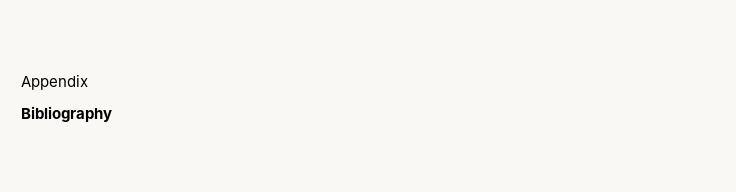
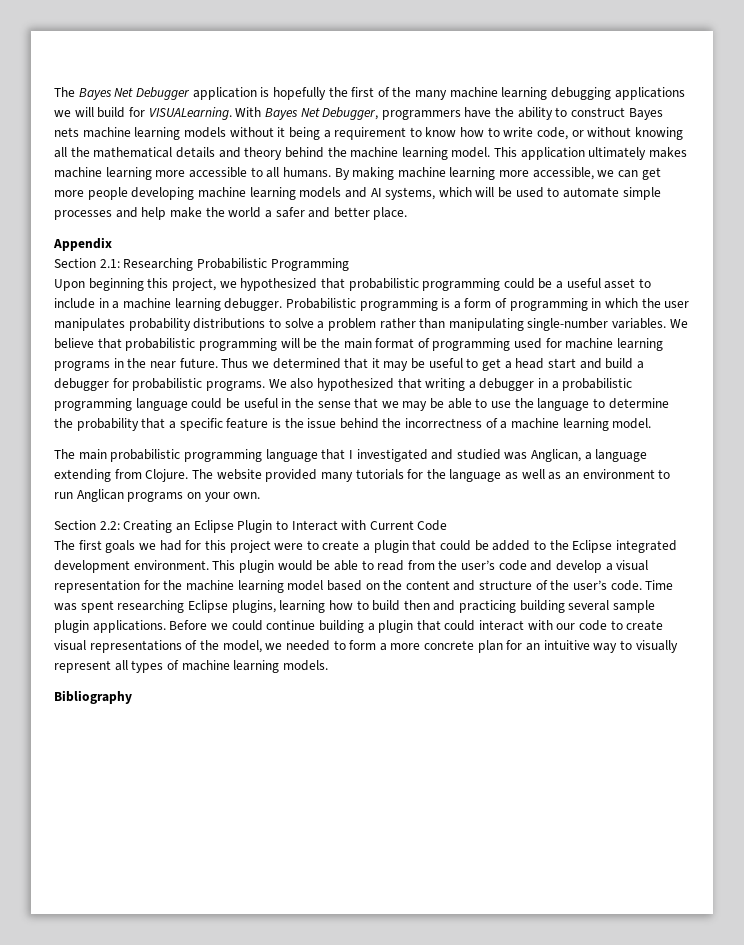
+ The Bayes Net Debugger application is hopefully the first of the many machine learning debugging applications we will build for VISUALearning. With Bayes Net Debugger, programmers have the ability to construct Bayes nets machine learning models without it being a requirement to know how to write code, or without knowing all the mathematical details and theory behind the machine learning model. This application ultimately makes machine learning more accessible to all humans. By making machine learning more accessible, we can get more people developing machine learning models and AI systems, which will be used to automate simple processes and help make the world a safer and better place.
  Appendix
+ Section 2.1: Researching Probabilistic Programming
+ Upon beginning this project, we hypothesized that probabilistic programming could be a useful asset to include in a machine learning debugger. Probabilistic programming is a form of programming in which the user manipulates probability distributions to solve a problem rather than manipulating single-number variables. We believe that probabilistic programming will be the main format of programming used for machine learning programs in the near future. Thus we determined that it may be useful to get a head start and build a debugger for probabilistic programs. We also hypothesized that writing a debugger in a probabilistic programming language could be useful in the sense that we may be able to use the language to determine the probability that a specific feature is the issue behind the incorrectness of a machine learning model.
+ The main probabilistic programming language that I investigated and studied was Anglican, a language extending from Clojure. The website provided many tutorials for the language as well as an environment to run Anglican programs on your own.
+ Section 2.2: Creating an Eclipse Plugin to Interact with Current Code
+ The first goals we had for this project were to create a plugin that could be added to the Eclipse integrated development environment. This plugin would be able to read from the user’s code and develop a visual representation for the machine learning model based on the content and structure of the user’s code. Time was spent researching Eclipse plugins, learning how to build then and practicing building several sample plugin applications. Before we could continue building a plugin that could interact with our code to create visual representations of the model, we needed to form a more concrete plan for an intuitive way to visually represent all types of machine learning models.

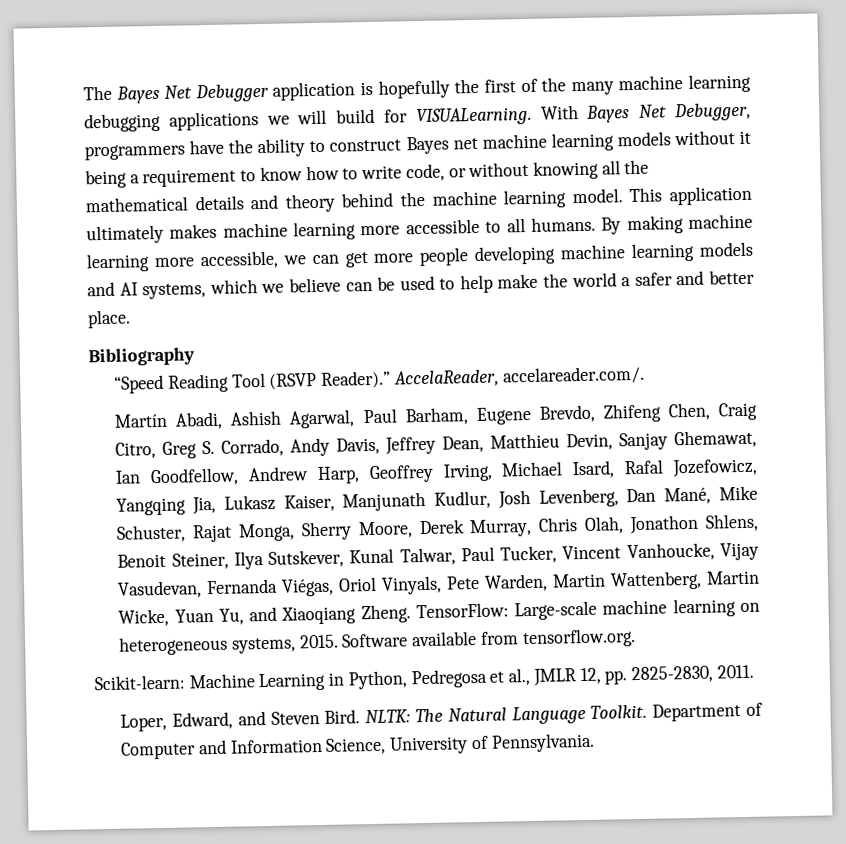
- With Bayes Net Debugger, programmers have the ability to construct Bayes nets machine learning models without it being a requirement to know how to write code, or without knowing all the mathematical details and theory behind the machine learning model.
+ With Bayes Net Debugger, programmers have the ability to construct Bayes net machine learning models without it being a requirement to know how to write code, or without knowing all the mathematical details and theory behind the machine learning model.
- By making machine learning more accessible, we can get more people developing machine learning models and AI systems, which will be used to automate simple processes and help make the world a safer and better place.
+ By making machine learning more accessible, we can get more people developing machine learning models and AI systems, which we believe can be used to help make the world a safer and better place.
- Appendix
- Section 2.1: Researching Probabilistic Programming
- Upon beginning this project, we hypothesized that probabilistic programming could be a useful asset to include in a machine learning debugger. Probabilistic programming is a form of programming in which the user manipulates probability distributions to solve a problem rather than manipulating single-number variables. We believe that probabilistic programming will be the main format of programming used for machine learning programs in the near future. Thus we determined that it may be useful to get a head start and build a debugger for probabilistic programs. We also hypothesized that writing a debugger in a probabilistic programming language could be useful in the sense that we may be able to use the language to determine the probability that a specific feature is the issue behind the incorrectness of a machine learning model.
- The main probabilistic programming language that I investigated and studied was Anglican, a language extending from Clojure. The website provided many tutorials for the language as well as an environment to run Anglican programs on your own.
- Section 2.2: Creating an Eclipse Plugin to Interact with Current Code
- The first goals we had for this project were to create a plugin that could be added to the Eclipse integrated development environment. This plugin would be able to read from the user’s code and develop a visual representation for the machine learning model based on the content and structure of the user’s code. Time was spent researching Eclipse plugins, learning how to build then and practicing building several sample plugin applications. Before we could continue building a plugin that could interact with our code to create visual representations of the model, we needed to form a more concrete plan for an intuitive way to visually represent all types of machine learning models.
  Bibliography
+ “Speed Reading Tool (RSVP Reader).” AccelaReader, accelareader.com/.
+ Martín Abadi, Ashish Agarwal, Paul Barham, Eugene Brevdo, Zhifeng Chen, Craig Citro, Greg S. Corrado, Andy Davis, Jeffrey Dean, Matthieu Devin, Sanjay Ghemawat, Ian Goodfellow, Andrew Harp, Geoffrey Irving, Michael Isard, Rafal Jozefowicz, Yangqing Jia, Lukasz Kaiser, Manjunath Kudlur, Josh Levenberg, Dan Mané, Mike Schuster, Rajat Monga, Sherry Moore, Derek Murray, Chris Olah, Jonathon Shlens, Benoit Steiner, Ilya Sutskever, Kunal Talwar, Paul Tucker, Vincent Vanhoucke, Vijay Vasudevan, Fernanda Viégas, Oriol Vinyals, Pete Warden, Martin Wattenberg, Martin Wicke, Yuan Yu, and Xiaoqiang Zheng. TensorFlow: Large-scale machine learning on heterogeneous systems, 2015. Software available from tensorflow.org.
+ Scikit-learn: Machine Learning in Python, Pedregosa et al., JMLR 12, pp. 2825-2830, 2011.
+ Loper, Edward, and Steven Bird. NLTK: The Natural Language Toolkit. Department of Computer and Information Science, University of Pennsylvania.

